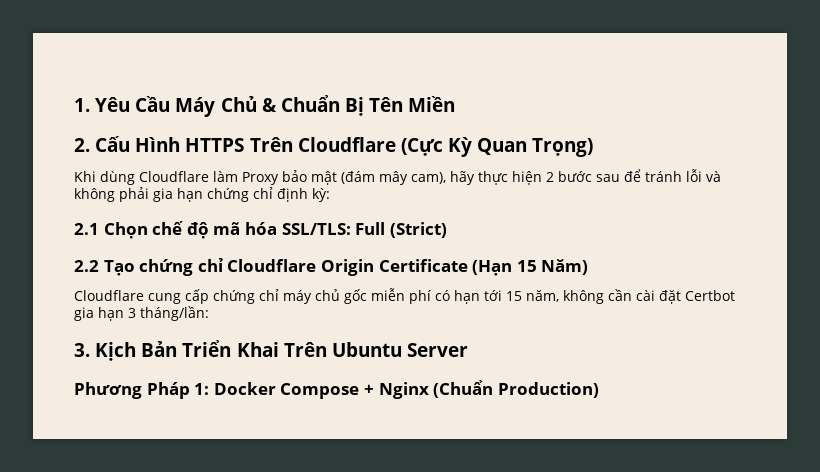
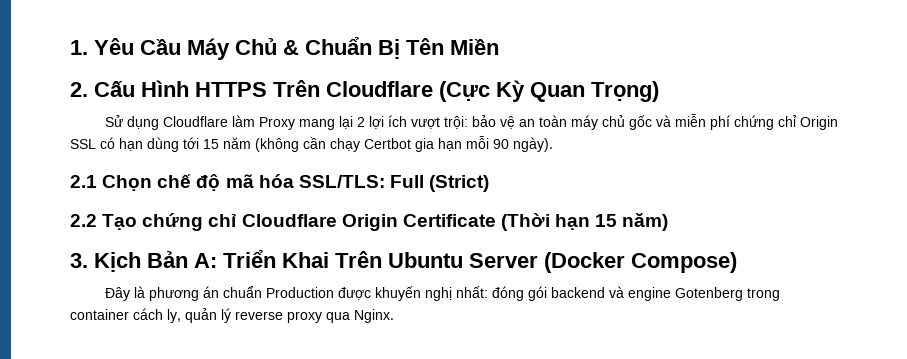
- Khi dùng Cloudflare làm Proxy bảo mật (đám mây cam), hãy thực hiện 2 bước sau để tránh lỗi và không phải gia hạn chứng chỉ định kỳ:
+ Sử dụng Cloudflare làm Proxy mang lại 2 lợi ích vượt trội: bảo vệ an toàn máy chủ gốc và miễn phí chứng chỉ Origin SSL có hạn dùng tới 15 năm (không cần chạy Certbot gia hạn mỗi 90 ngày).
- 2.2 Tạo chứng chỉ Cloudflare Origin Certificate (Hạn 15 Năm)
- Cloudflare cung cấp chứng chỉ máy chủ gốc miễn phí có hạn tới 15 năm, không cần cài đặt Certbot gia hạn 3 tháng/lần:
+ 2.2 Tạo chứng chỉ Cloudflare Origin Certificate (Thời hạn 15 năm)
- 3. Kịch Bản Triển Khai Trên Ubuntu Server
- Phương Pháp 1: Docker Compose + Nginx (Chuẩn Production)
+ 3. Kịch Bản A: Triển Khai Trên Ubuntu Server (Docker Compose)
+ Đây là phương án chuẩn Production được khuyến nghị nhất: đóng gói backend và engine Gotenberg trong container cách ly, quản lý reverse proxy qua Nginx.

